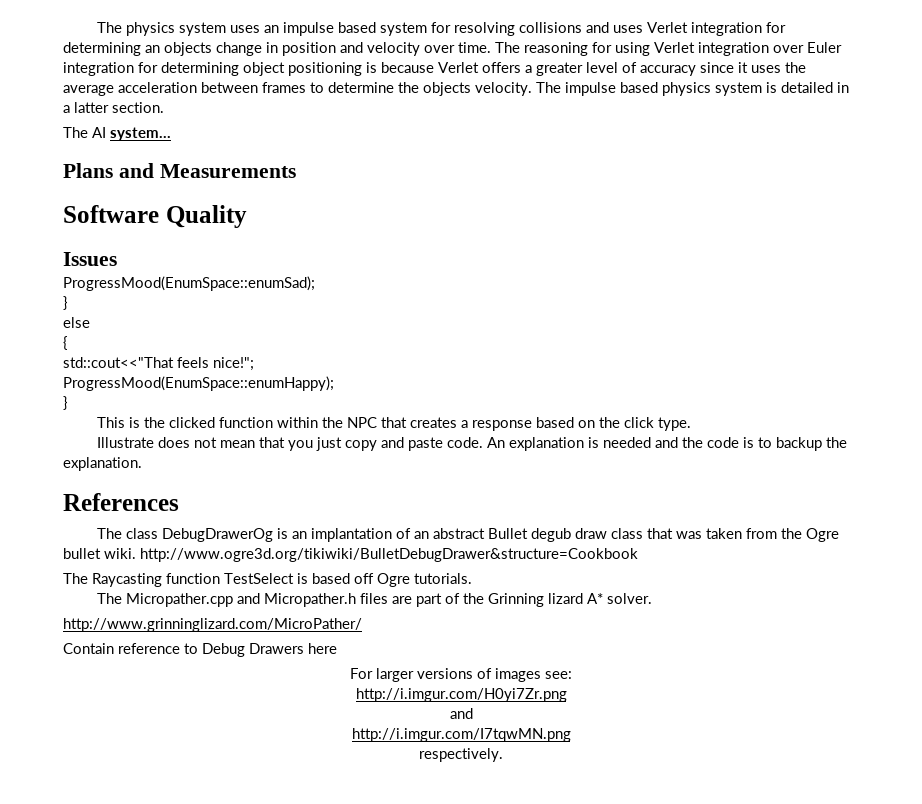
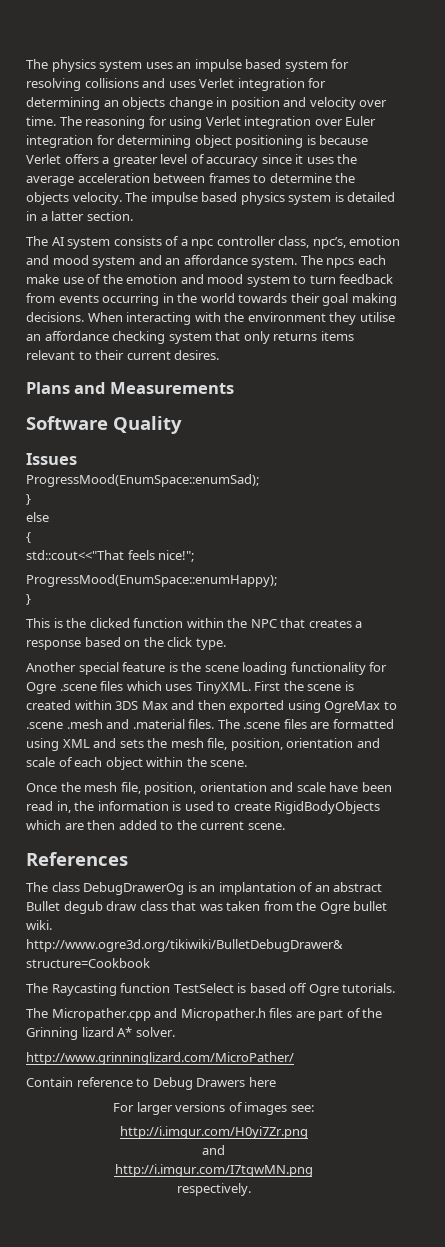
- The AI system…
+ The AI system consists of a npc controller class, npc’s, emotion and mood system and an affordance system. The npcs each make use of the emotion and mood system to turn feedback from events occurring in the world towards their goal making decisions. When interacting with the environment they utilise an affordance checking system that only returns items relevant to their current desires.
- Illustrate does not mean that you just copy and paste code. An explanation is needed and the code is to backup the explanation.
+ Another special feature is the scene loading functionality for Ogre .scene files which uses TinyXML. First the scene is created within 3DS Max and then exported using OgreMax to .scene .mesh and .material files. The .scene files are formatted using XML and sets the mesh file, position, orientation and scale of each object within the scene.
+ Once the mesh file, position, orientation and scale have been read in, the information is used to create RigidBodyObjects which are then added to the current scene.

